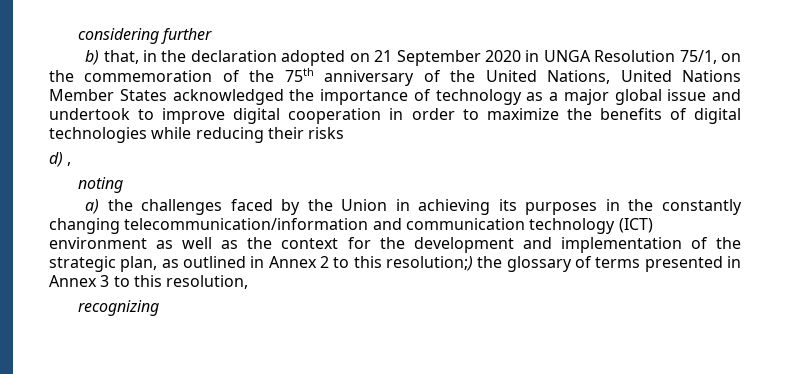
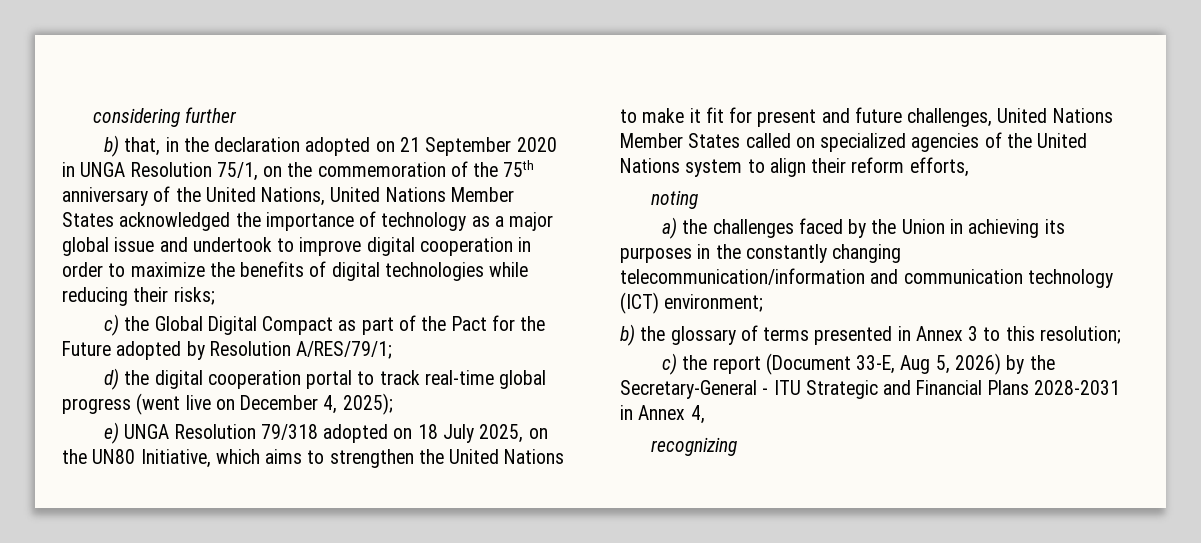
- b) that, in the declaration adopted on 21 September 2020 in UNGA Resolution 75/1, on the commemoration of the 75th anniversary of the United Nations, United Nations Member States acknowledged the importance of technology as a major global issue and undertook to improve digital cooperation in order to maximize the benefits of digital technologies while reducing their risks
- d) ,
+ b) that, in the declaration adopted on 21 September 2020 in UNGA Resolution 75/1, on the commemoration of the 75th anniversary of the United Nations, United Nations Member States acknowledged the importance of technology as a major global issue and undertook to improve digital cooperation in order to maximize the benefits of digital technologies while reducing their risks;
+ c) the Global Digital Compact as part of the Pact for the Future adopted by Resolution A/RES/79/1;
+ d) the digital cooperation portal to track real-time global progress (went live on December 4, 2025);
+ e) UNGA Resolution 79/318 adopted on 18 July 2025, on the UN80 Initiative, which aims to strengthen the United Nations to make it fit for present and future challenges, United Nations Member States called on specialized agencies of the United Nations system to align their reform efforts,
- a) the challenges faced by the Union in achieving its purposes in the constantly changing telecommunication/information and communication technology (ICT) environment as well as the context for the development and implementation of the strategic plan, as outlined in Annex 2 to this resolution;) the glossary of terms presented in Annex 3 to this resolution,
+ a) the challenges faced by the Union in achieving its purposes in the constantly changing telecommunication/information and communication technology (ICT) environment;
+ b) the glossary of terms presented in Annex 3 to this resolution;
+ c) the report (Document 33-E, Aug 5, 2026) by the Secretary-General - ITU Strategic and Financial Plans 2028-2031 in Annex 4,

